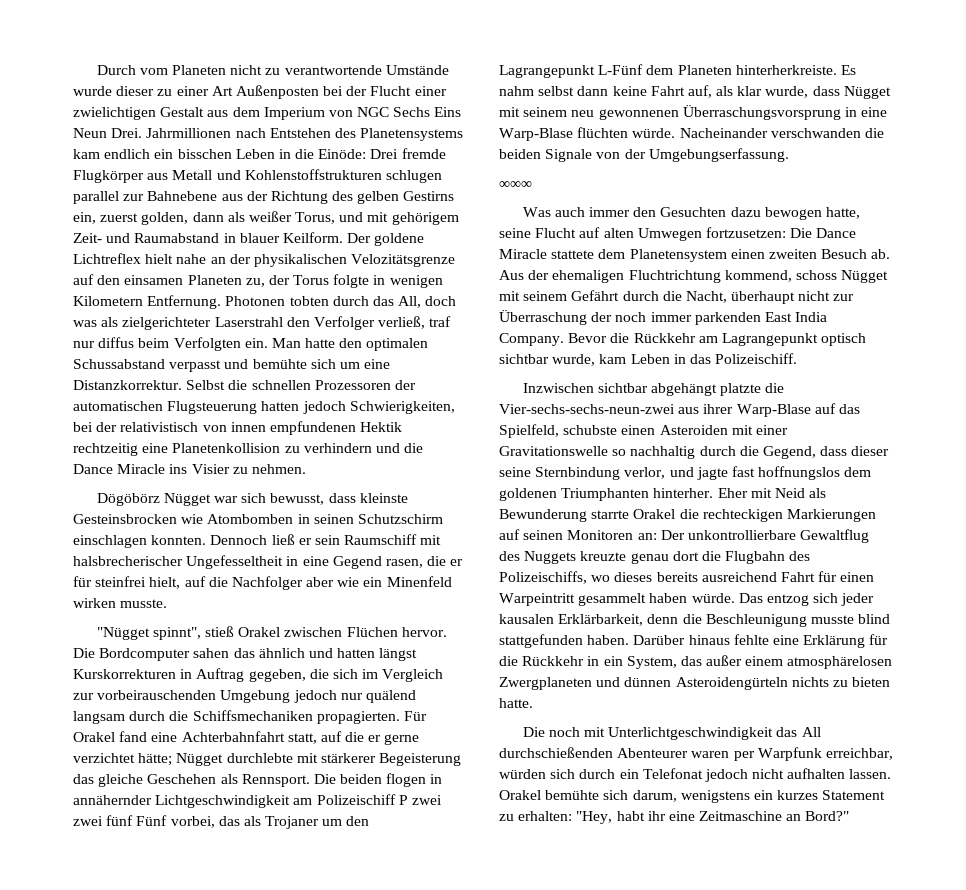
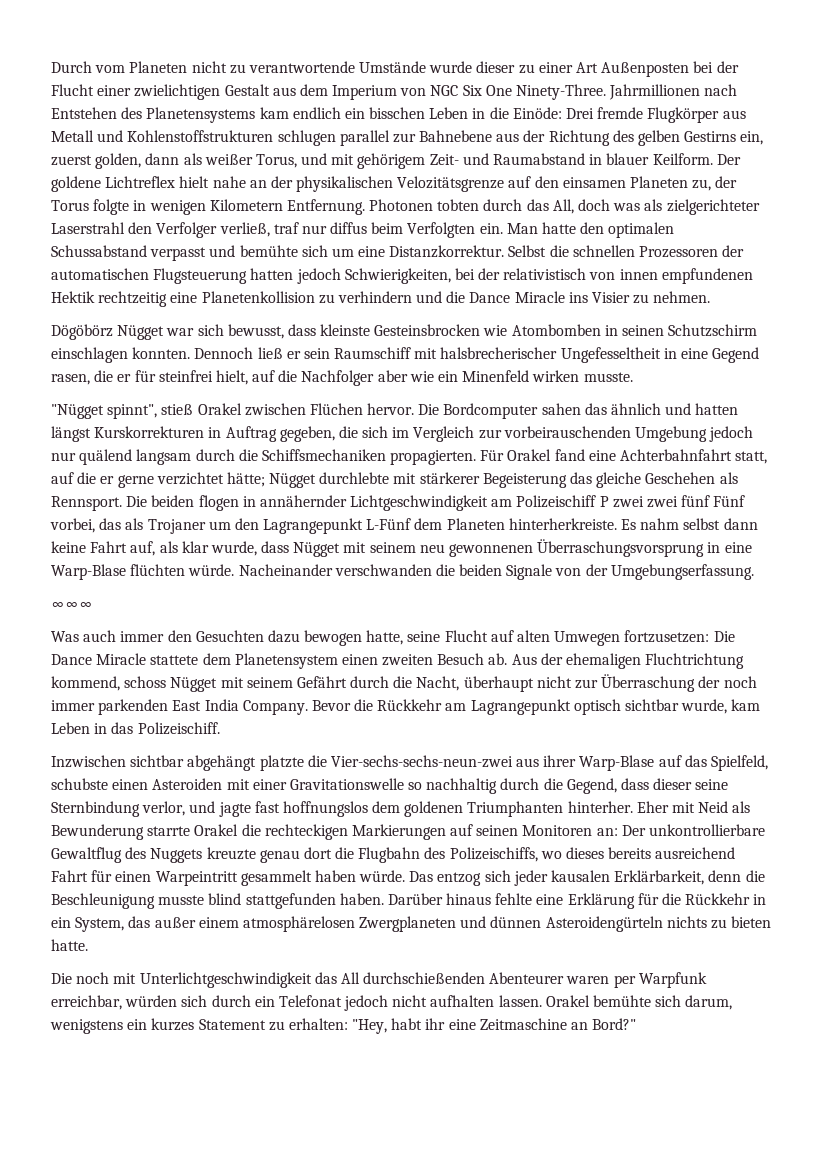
- Durch vom Planeten nicht zu verantwortende Umstände wurde dieser zu einer Art Außenposten bei der Flucht einer zwielichtigen Gestalt aus dem Imperium von NGC Sechs Eins Neun Drei.
+ Durch vom Planeten nicht zu verantwortende Umstände wurde dieser zu einer Art Außenposten bei der Flucht einer zwielichtigen Gestalt aus dem Imperium von NGC Six One Ninety-Three.

